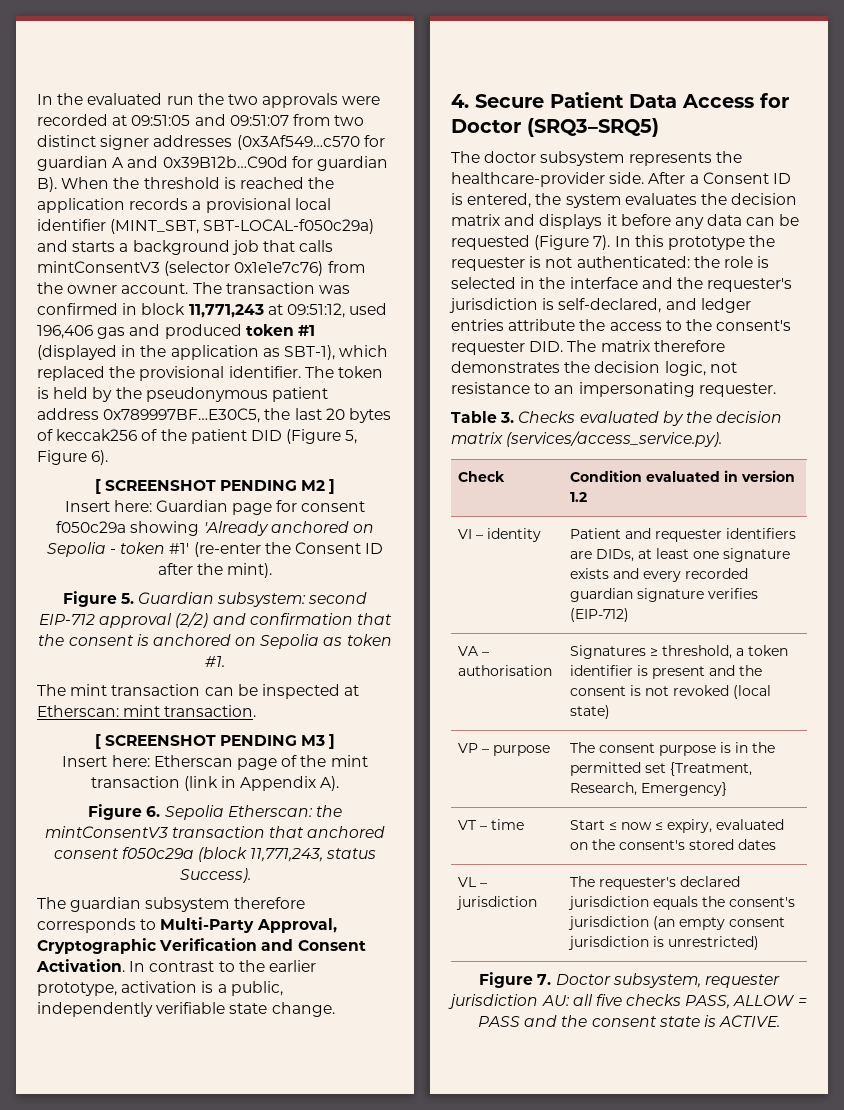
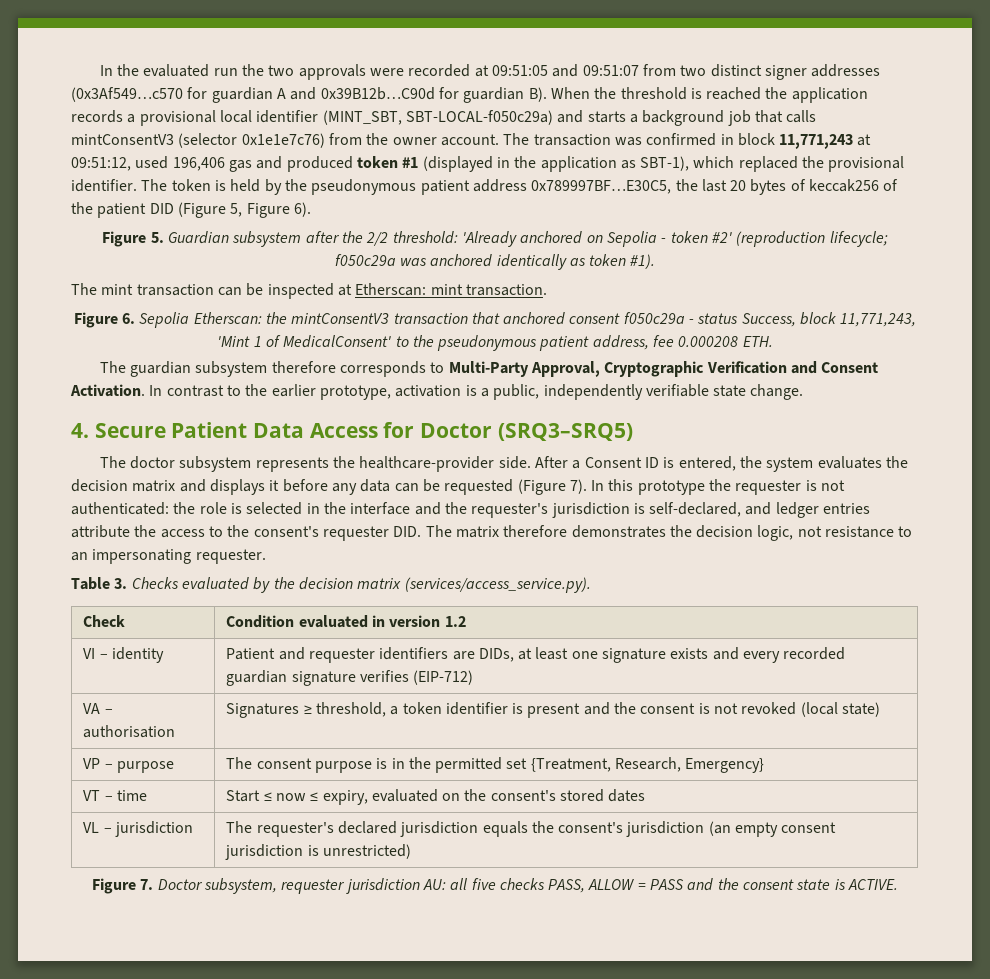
- [ SCREENSHOT PENDING M2 ]
- Insert here: Guardian page for consent f050c29a showing 'Already anchored on Sepolia - token #1' (re-enter the Consent ID after the mint).
- Figure 5. Guardian subsystem: second EIP-712 approval (2/2) and confirmation that the consent is anchored on Sepolia as token #1.
+ Figure 5. Guardian subsystem after the 2/2 threshold: 'Already anchored on Sepolia - token #2' (reproduction lifecycle; f050c29a was anchored identically as token #1).
- [ SCREENSHOT PENDING M3 ]
- Insert here: Etherscan page of the mint transaction (link in Appendix A).
- Figure 6. Sepolia Etherscan: the mintConsentV3 transaction that anchored consent f050c29a (block 11,771,243, status Success).
+ Figure 6. Sepolia Etherscan: the mintConsentV3 transaction that anchored consent f050c29a - status Success, block 11,771,243, 'Mint 1 of MedicalConsent' to the pseudonymous patient address, fee 0.000208 ETH.

